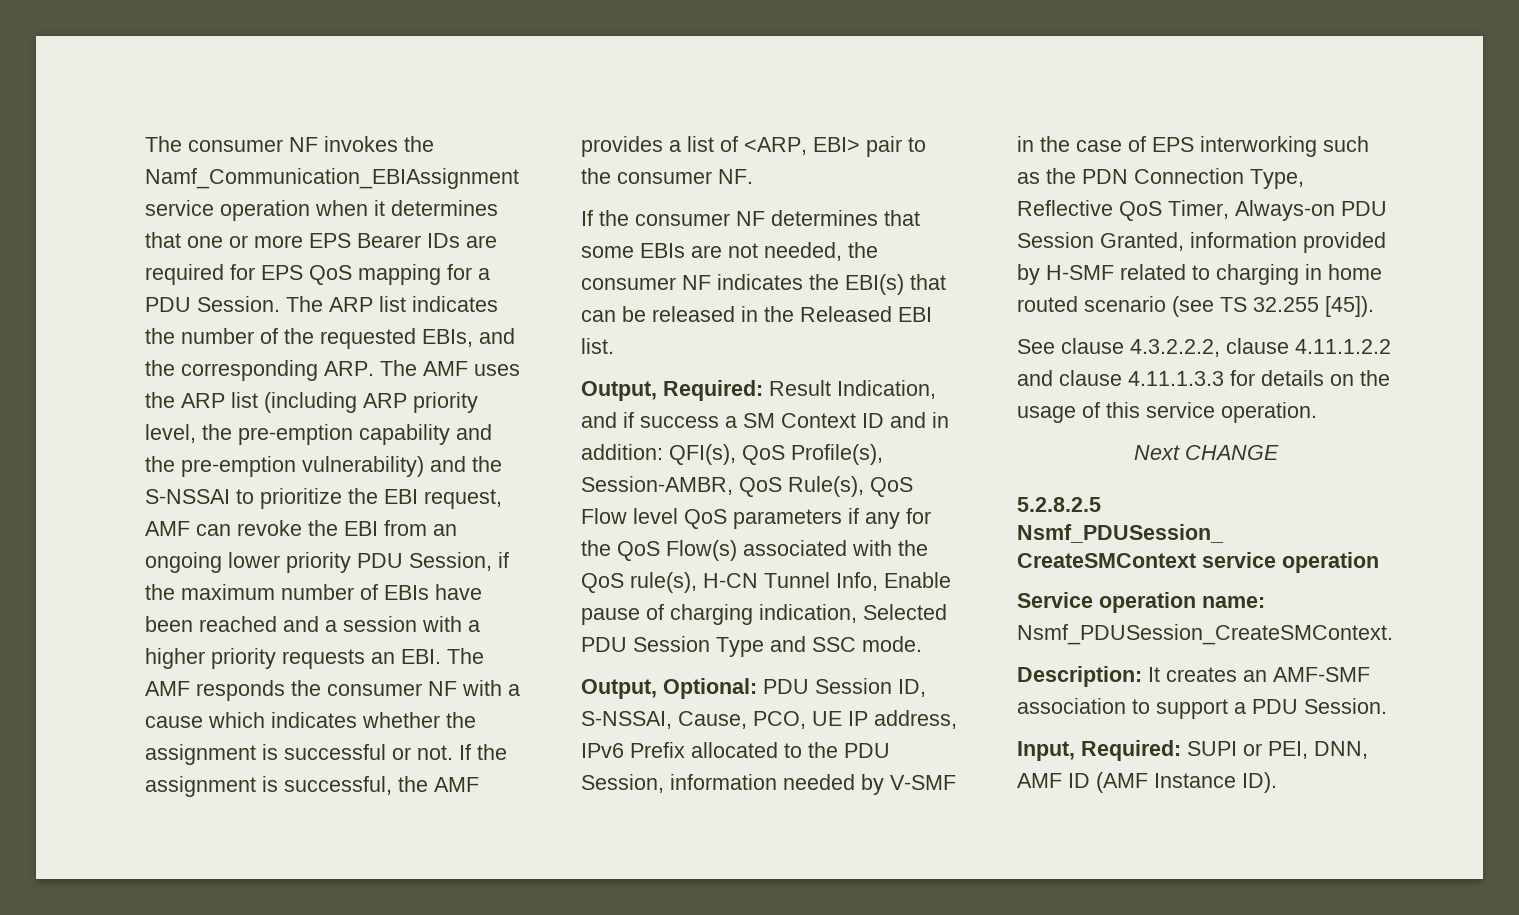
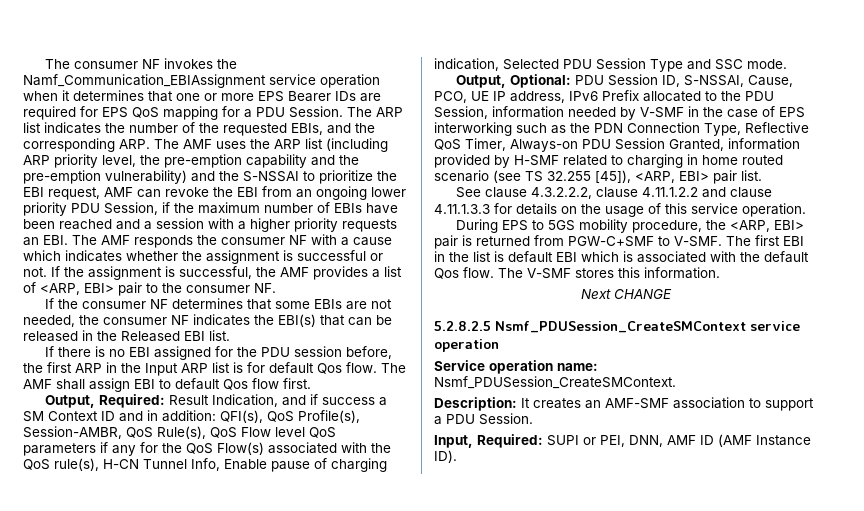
+ If there is no EBI assigned for the PDU session before, the first ARP in the Input ARP list is for default Qos flow. The AMF shall assign EBI to default Qos flow first.
- Output, Optional: PDU Session ID, S-NSSAI, Cause, PCO, UE IP address, IPv6 Prefix allocated to the PDU Session, information needed by V-SMF in the case of EPS interworking such as the PDN Connection Type, Reflective QoS Timer, Always-on PDU Session Granted, information provided by H-SMF related to charging in home routed scenario (see TS 32.255 [45]).
+ Output, Optional: PDU Session ID, S-NSSAI, Cause, PCO, UE IP address, IPv6 Prefix allocated to the PDU Session, information needed by V-SMF in the case of EPS interworking such as the PDN Connection Type, Reflective QoS Timer, Always-on PDU Session Granted, information provided by H-SMF related to charging in home routed scenario (see TS 32.255 [45]), <ARP, EBI> pair list.
+ During EPS to 5GS mobility procedure, the <ARP, EBI> pair is returned from PGW-C+SMF to V-SMF. The first EBI in the list is default EBI which is associated with the default Qos flow. The V-SMF stores this information.

